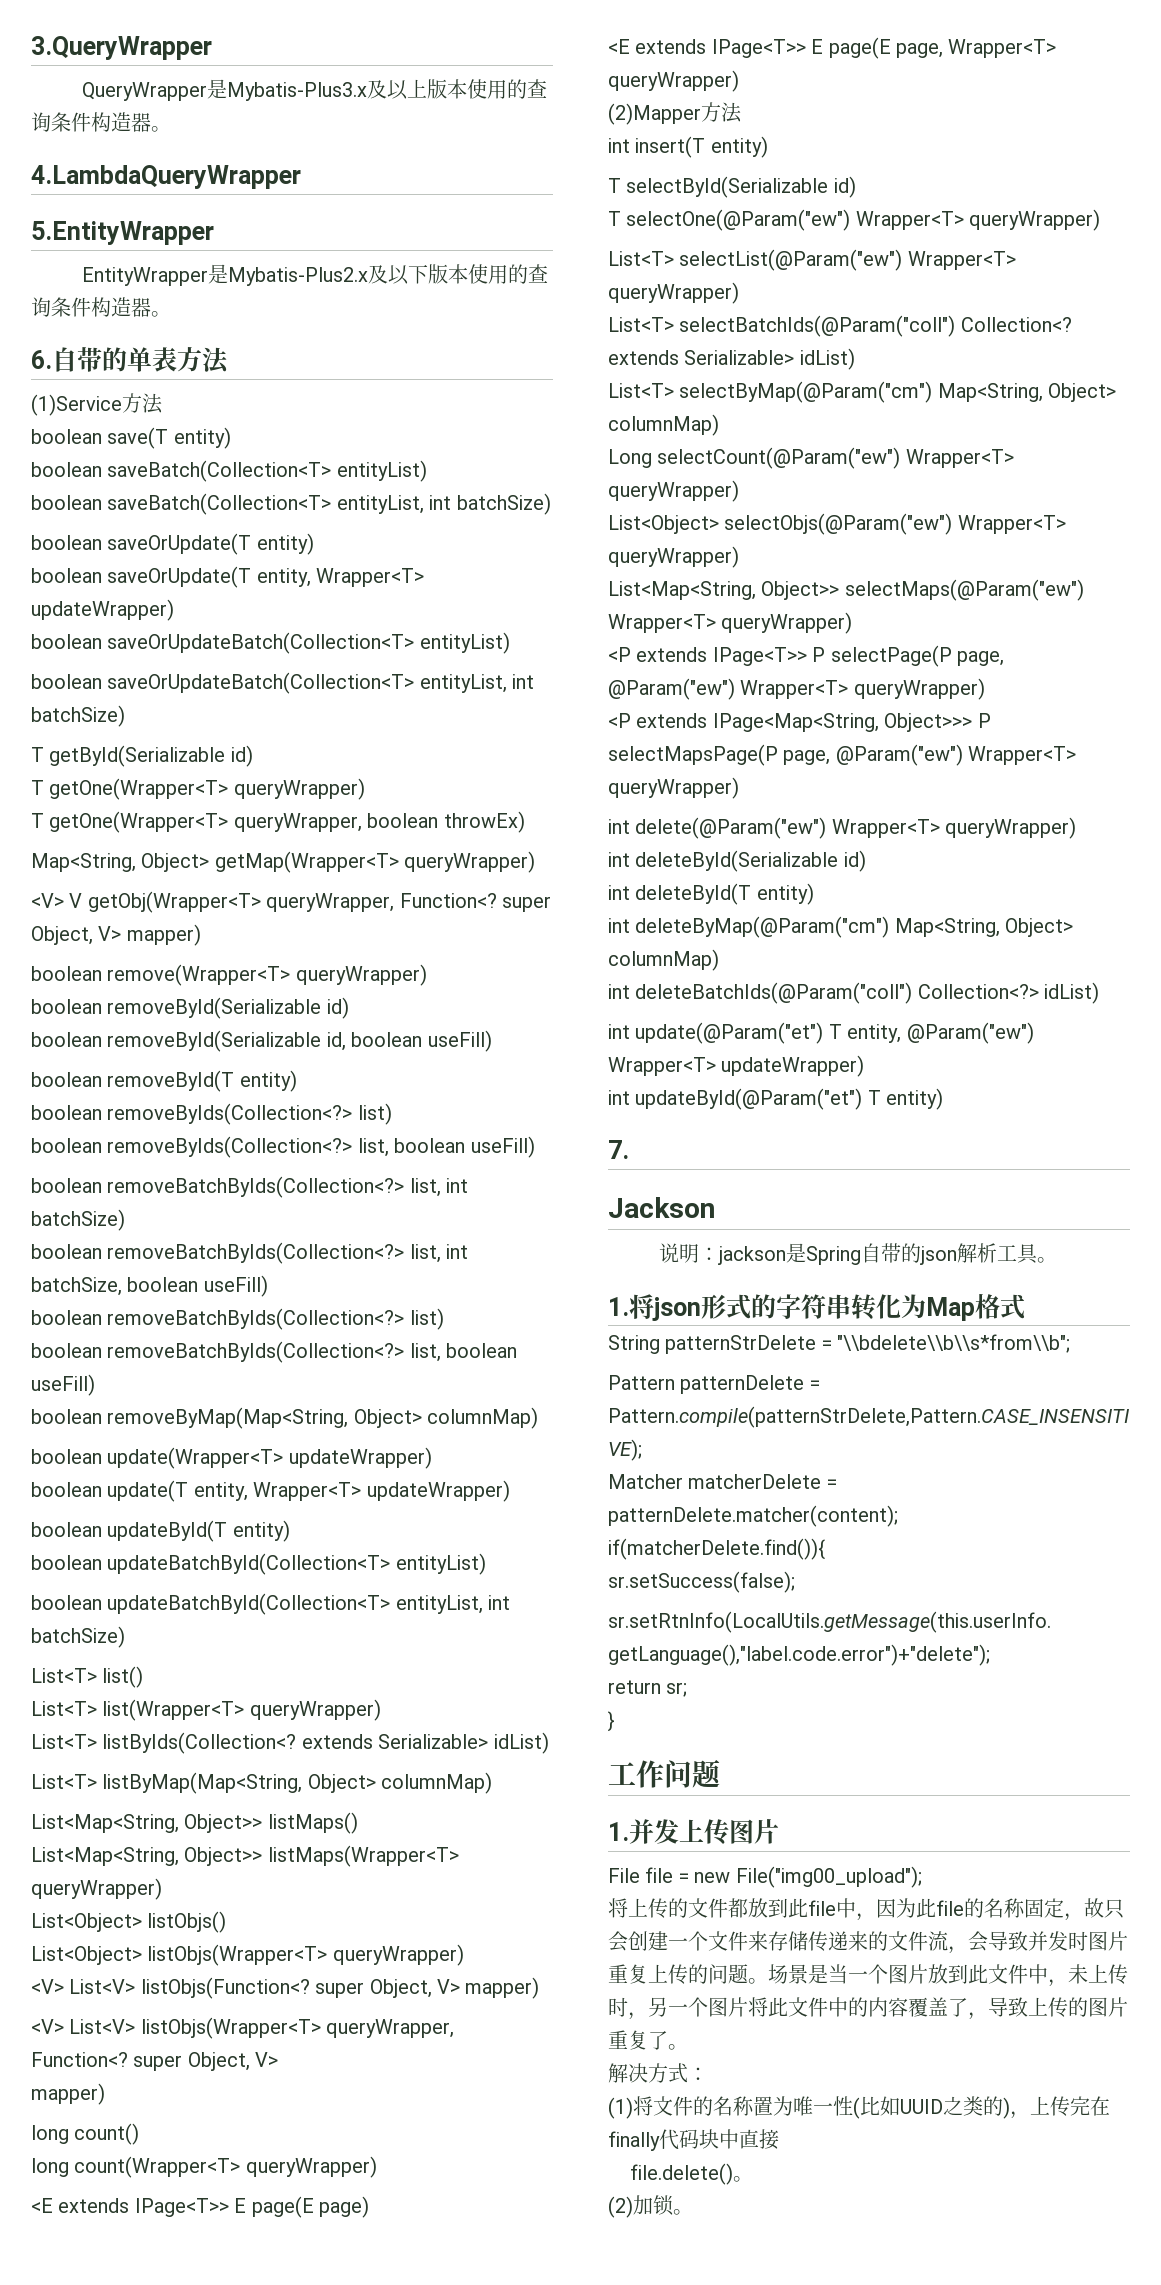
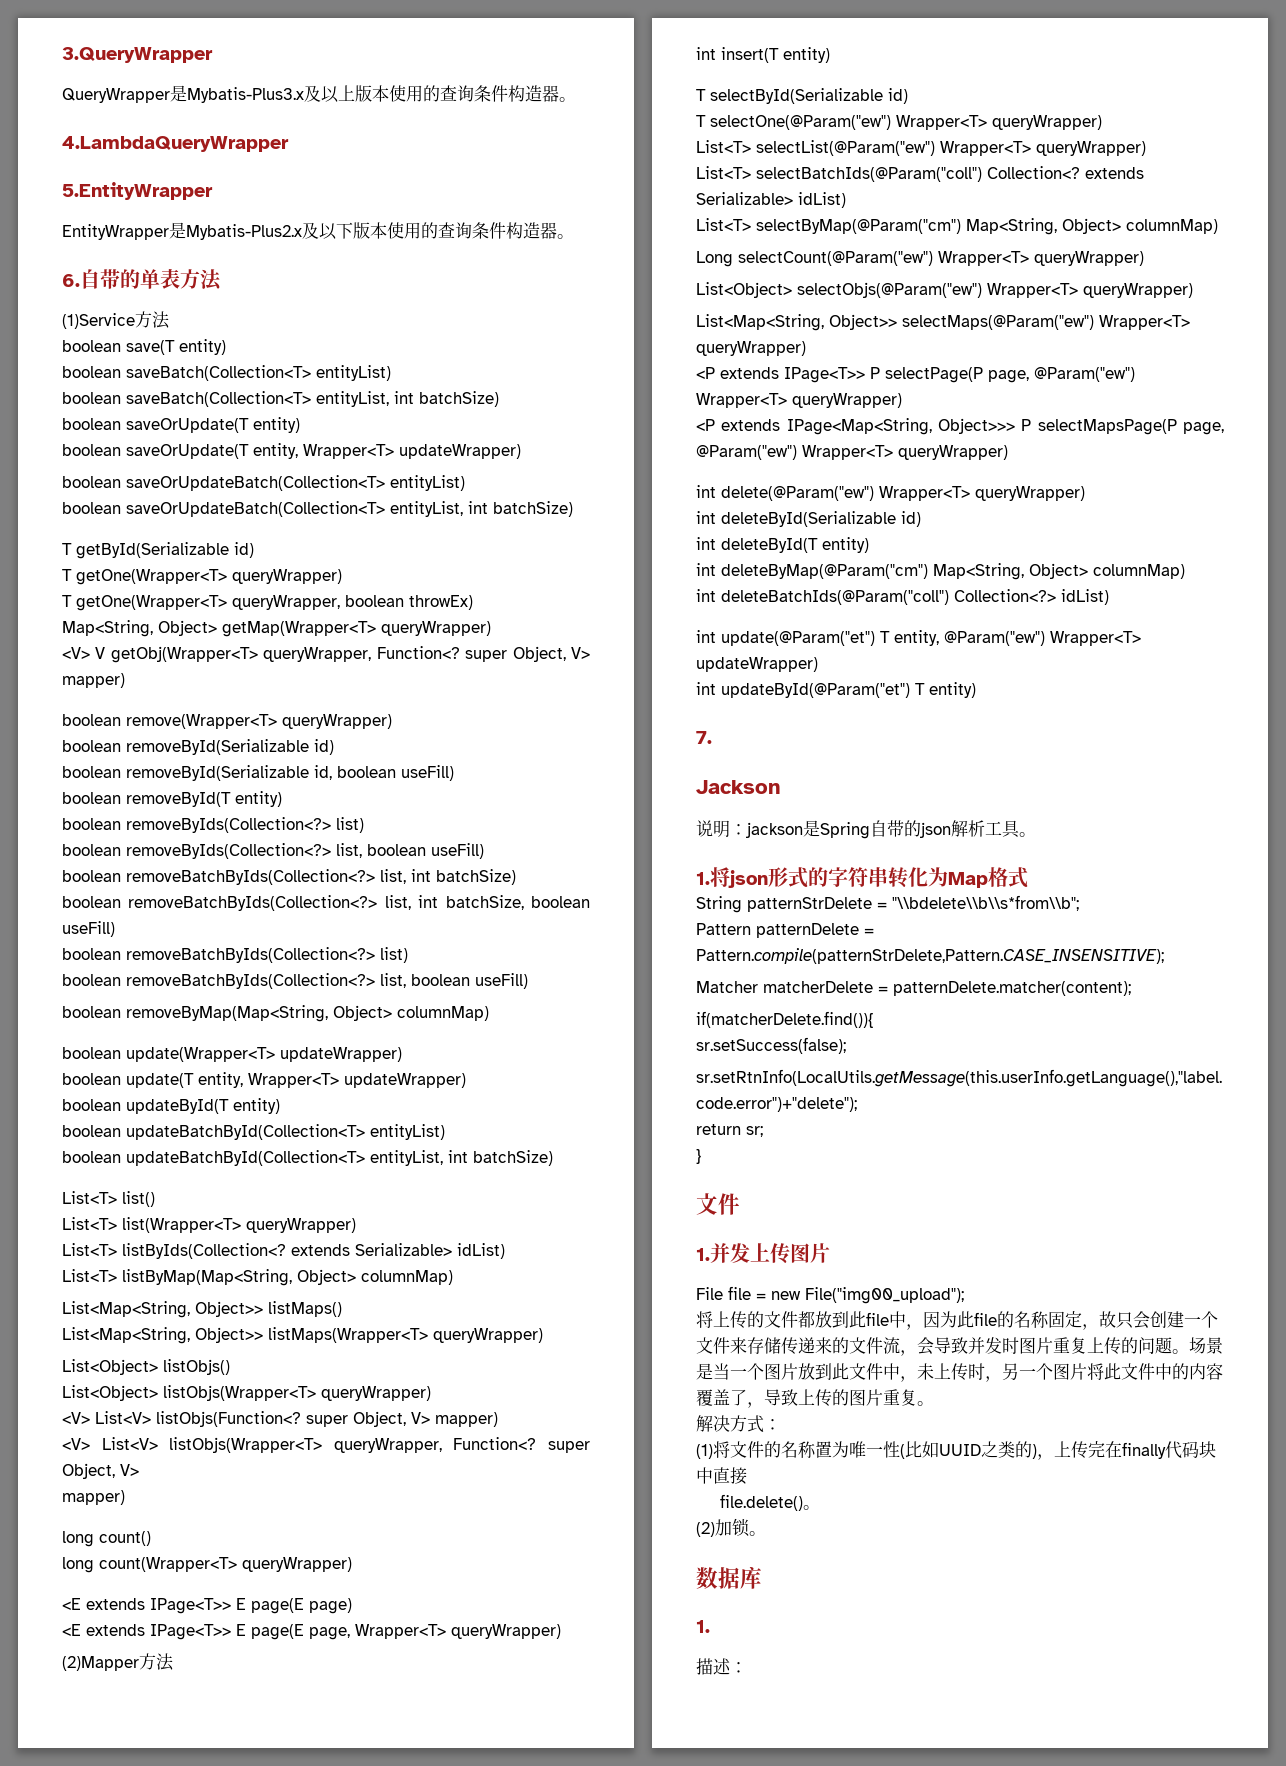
  }
- 工作问题
+ 文件
- 场景是当一个图片放到此文件中，未上传时，另一个图片将此文件中的内容覆盖了，导致上传的图片重复了。
+ 场景是当一个图片放到此文件中，未上传时，另一个图片将此文件中的内容覆盖了，导致上传的图片重复。
+ 数据库
+ 1.
+ 描述：

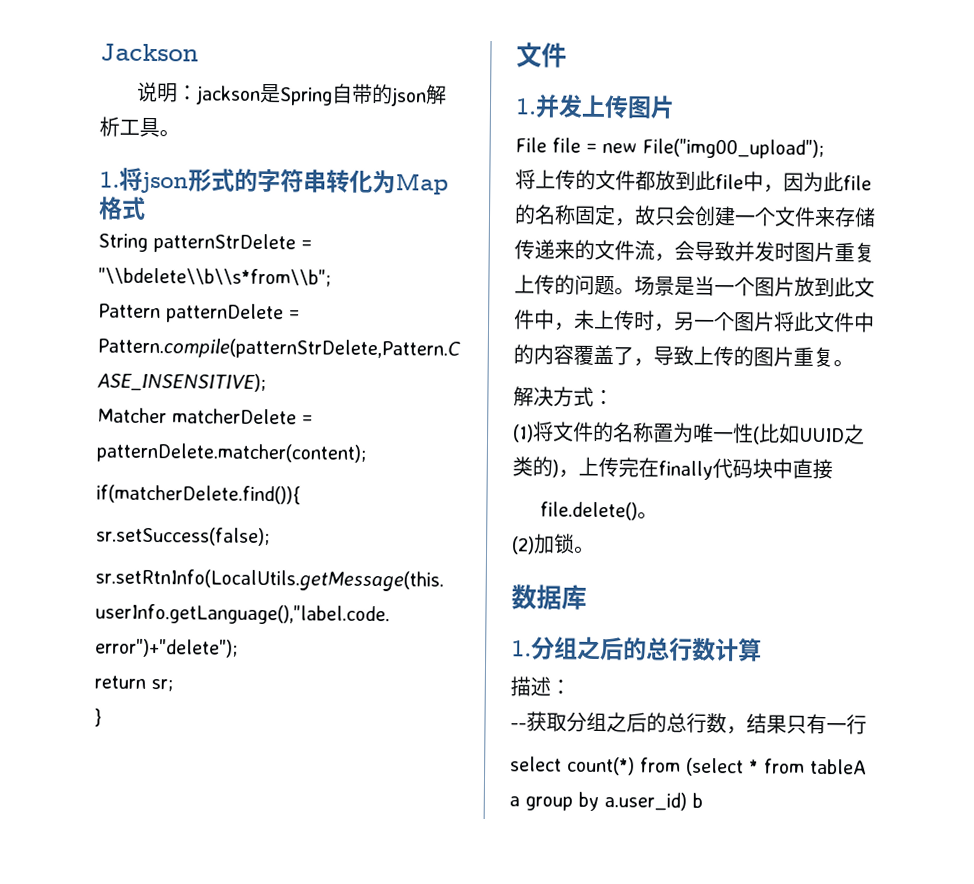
- 3.QueryWrapper
- QueryWrapper是Mybatis-Plus3.x及以上版本使用的查询条件构造器。
- 4.LambdaQueryWrapper
- 5.EntityWrapper
- EntityWrapper是Mybatis-Plus2.x及以下版本使用的查询条件构造器。
- 6.自带的单表方法
- (1)Service方法
- boolean save(T entity)
- boolean saveBatch(Collection<T> entityList)
- boolean saveBatch(Collection<T> entityList, int batchSize)
- boolean saveOrUpdate(T entity)
- boolean saveOrUpdate(T entity, Wrapper<T> updateWrapper)
- boolean saveOrUpdateBatch(Collection<T> entityList)
- boolean saveOrUpdateBatch(Collection<T> entityList, int batchSize)
- T getById(Serializable id)
- T getOne(Wrapper<T> queryWrapper)
- T getOne(Wrapper<T> queryWrapper, boolean throwEx)
- Map<String, Object> getMap(Wrapper<T> queryWrapper)
- <V> V getObj(Wrapper<T> queryWrapper, Function<? super Object, V> mapper)
- boolean remove(Wrapper<T> queryWrapper)
- boolean removeById(Serializable id)
- boolean removeById(Serializable id, boolean useFill)
- boolean removeById(T entity)
- boolean removeByIds(Collection<?> list)
- boolean removeByIds(Collection<?> list, boolean useFill)
- boolean removeBatchByIds(Collection<?> list, int batchSize)
- boolean removeBatchByIds(Collection<?> list, int batchSize, boolean useFill)
- boolean removeBatchByIds(Collection<?> list)
- boolean removeBatchByIds(Collection<?> list, boolean useFill)
- boolean removeByMap(Map<String, Object> columnMap)
- boolean update(Wrapper<T> updateWrapper)
- boolean update(T entity, Wrapper<T> updateWrapper)
- boolean updateById(T entity)
- boolean updateBatchById(Collection<T> entityList)
- boolean updateBatchById(Collection<T> entityList, int batchSize)
- List<T> list()
- List<T> list(Wrapper<T> queryWrapper)
- List<T> listByIds(Collection<? extends Serializable> idList)
- List<T> listByMap(Map<String, Object> columnMap)
- List<Map<String, Object>> listMaps()
- List<Map<String, Object>> listMaps(Wrapper<T> queryWrapper)
- List<Object> listObjs()
- List<Object> listObjs(Wrapper<T> queryWrapper)
- <V> List<V> listObjs(Function<? super Object, V> mapper)
- <V> List<V> listObjs(Wrapper<T> queryWrapper, Function<? super Object, V>
- mapper)
- long count()
- long count(Wrapper<T> queryWrapper)
- <E extends IPage<T>> E page(E page)
- <E extends IPage<T>> E page(E page, Wrapper<T> queryWrapper)
- (2)Mapper方法
- int insert(T entity)
- T selectById(Serializable id)
- T selectOne(@Param("ew") Wrapper<T> queryWrapper)
- List<T> selectList(@Param("ew") Wrapper<T> queryWrapper)
- List<T> selectBatchIds(@Param("coll") Collection<? extends Serializable> idList)
- List<T> selectByMap(@Param("cm") Map<String, Object> columnMap)
- Long selectCount(@Param("ew") Wrapper<T> queryWrapper)
- List<Object> selectObjs(@Param("ew") Wrapper<T> queryWrapper)
- List<Map<String, Object>> selectMaps(@Param("ew") Wrapper<T> queryWrapper)
- <P extends IPage<T>> P selectPage(P page, @Param("ew") Wrapper<T> queryWrapper)
- <P extends IPage<Map<String, Object>>> P selectMapsPage(P page, @Param("ew") Wrapper<T> queryWrapper)
- int delete(@Param("ew") Wrapper<T> queryWrapper)
- int deleteById(Serializable id)
- int deleteById(T entity)
- int deleteByMap(@Param("cm") Map<String, Object> columnMap)
- int deleteBatchIds(@Param("coll") Collection<?> idList)
- int update(@Param("et") T entity, @Param("ew") Wrapper<T> updateWrapper)
- int updateById(@Param("et") T entity)
- 7.
  数据库
- 1.
+ 1.分组之后的总行数计算
  描述：
+ --获取分组之后的总行数，结果只有一行
+ select count(*) from (select * from tableA a group by a.user_id) b

